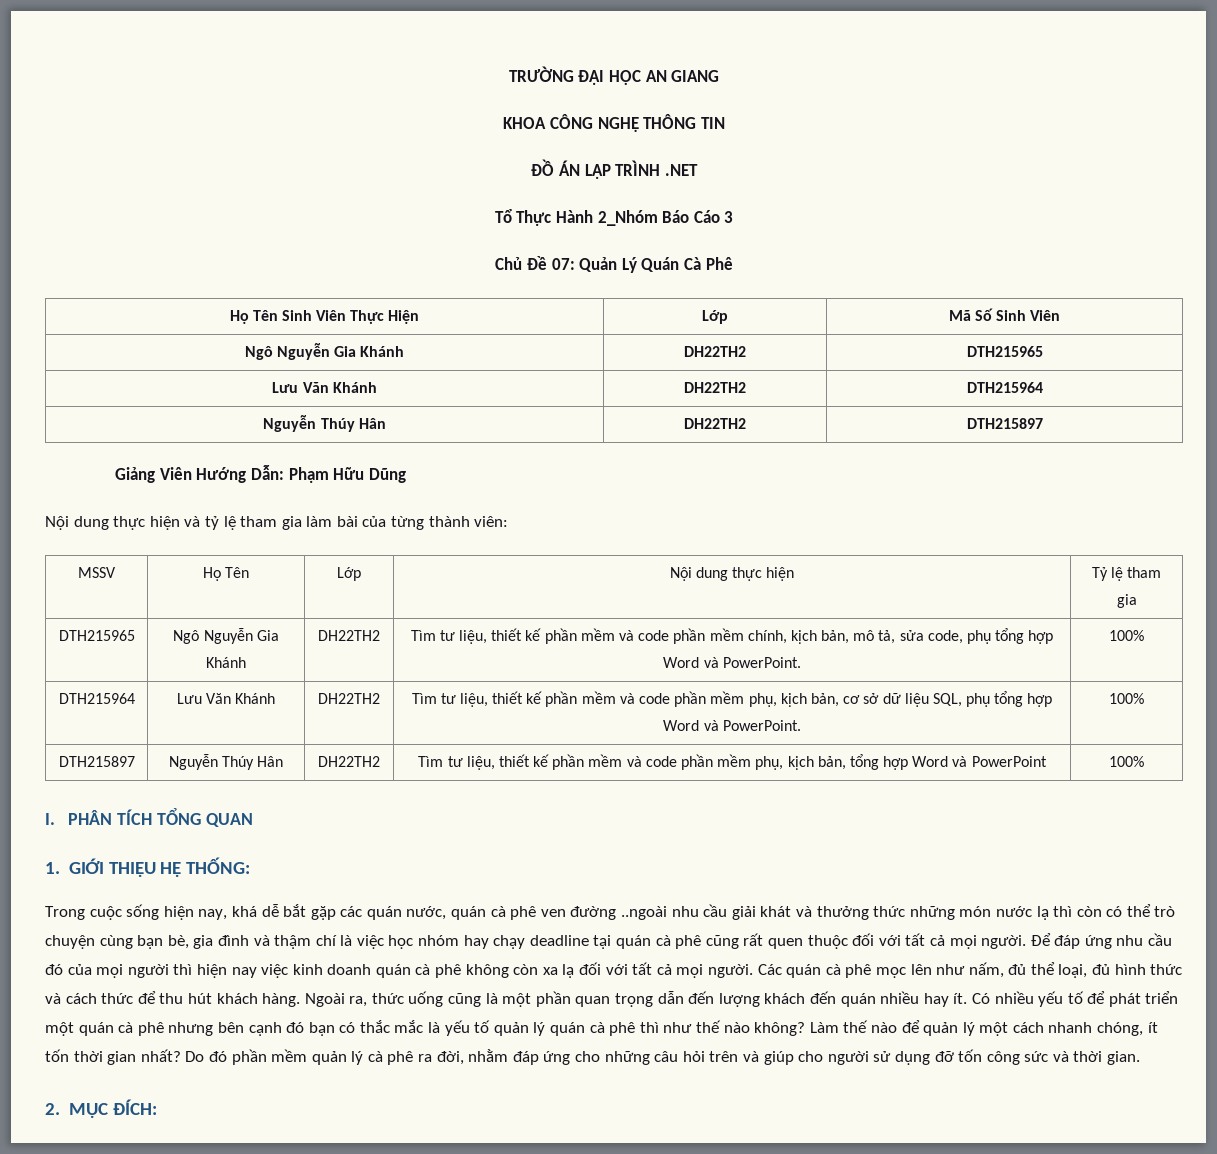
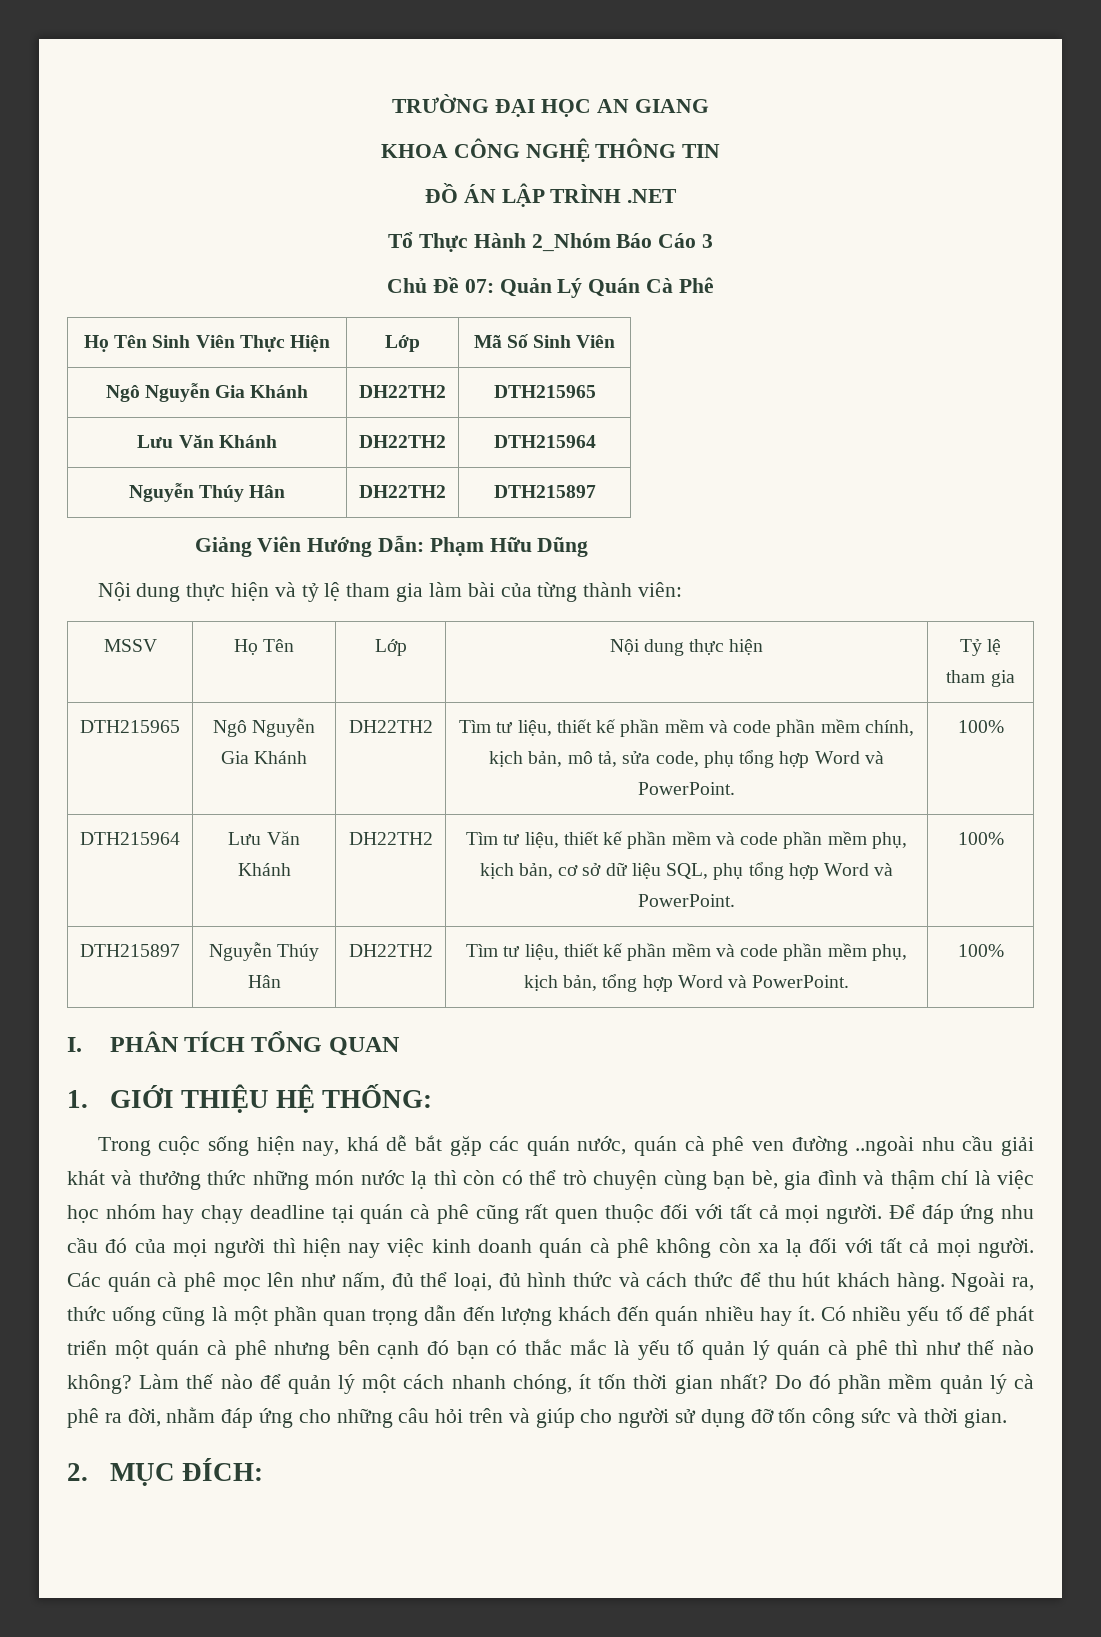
- DTH215897 | Nguyễn Thúy Hân | DH22TH2 | Tìm tư liệu, thiết kế phần mềm và code phần mềm phụ, kịch bản, tổng hợp Word và PowerPoint | 100%
+ DTH215897 | Nguyễn Thúy Hân | DH22TH2 | Tìm tư liệu, thiết kế phần mềm và code phần mềm phụ, kịch bản, tổng hợp Word và PowerPoint. | 100%

